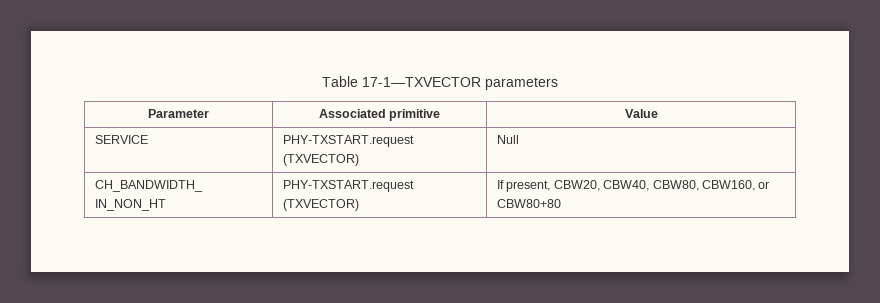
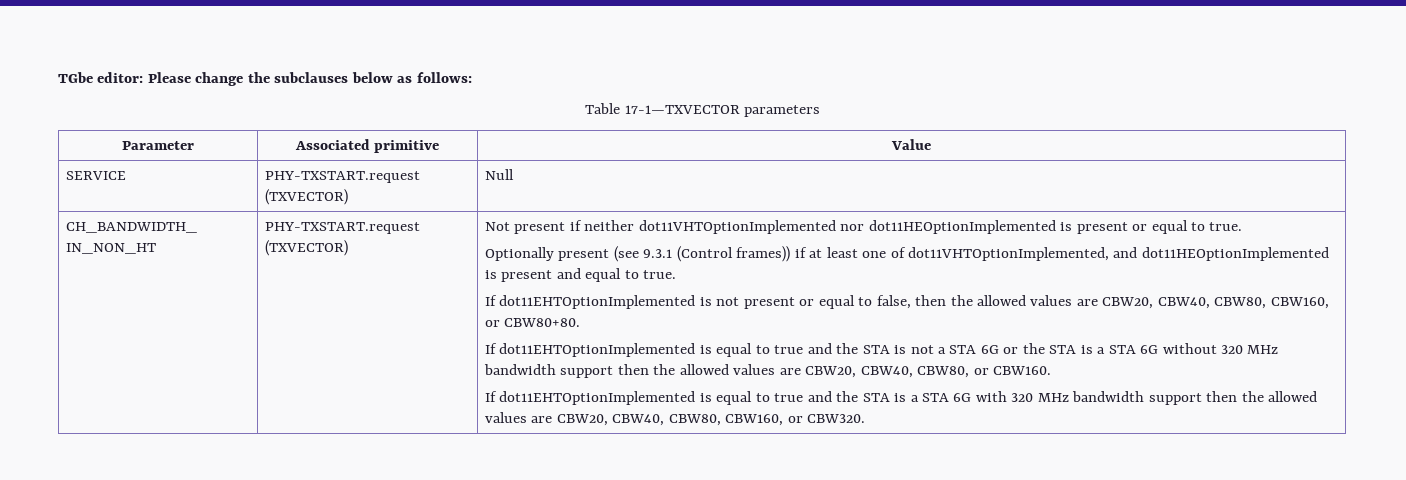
+ TGbe editor: Please change the subclauses below as follows:
- If present, CBW20, CBW40, CBW80, CBW160, or CBW80+80
+ Not present if neither dot11VHTOptionImplemented nor dot11HEOptionImplemented is present or equal to true.
+ Optionally present (see 9.3.1 (Control frames)) if at least one of dot11VHTOptionImplemented, and dot11HEOptionImplemented is present and equal to true.
+ If dot11EHTOptionImplemented is not present or equal to false, then the allowed values are CBW20, CBW40, CBW80, CBW160, or CBW80+80.
+ If dot11EHTOptionImplemented is equal to true and the STA is not a STA 6G or the STA is a STA 6G without 320 MHz bandwidth support then the allowed values are CBW20, CBW40, CBW80, or CBW160.
+ If dot11EHTOptionImplemented is equal to true and the STA is a STA 6G with 320 MHz bandwidth support then the allowed values are CBW20, CBW40, CBW80, CBW160, or CBW320.

